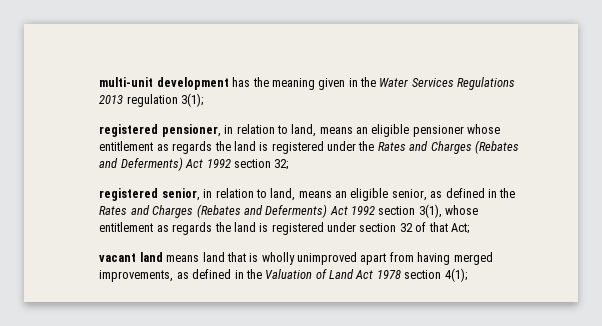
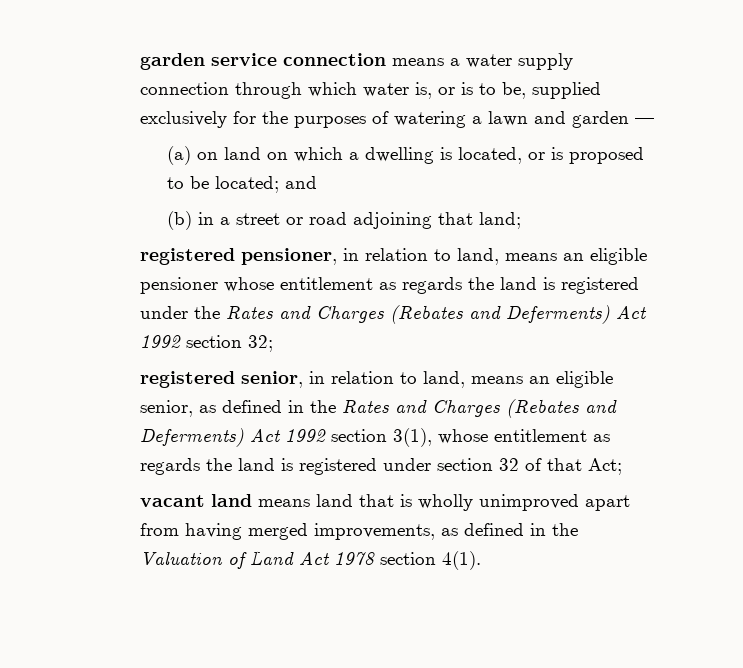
- multi-unit development has the meaning given in the Water Services Regulations 2013 regulation 3(1);
+ garden service connection means a water supply connection through which water is, or is to be, supplied exclusively for the purposes of watering a lawn and garden —
+ (a) on land on which a dwelling is located, or is proposed to be located; and
+ (b) in a street or road adjoining that land;
- vacant land means land that is wholly unimproved apart from having merged improvements, as defined in the Valuation of Land Act 1978 section 4(1);
+ vacant land means land that is wholly unimproved apart from having merged improvements, as defined in the Valuation of Land Act 1978 section 4(1).

